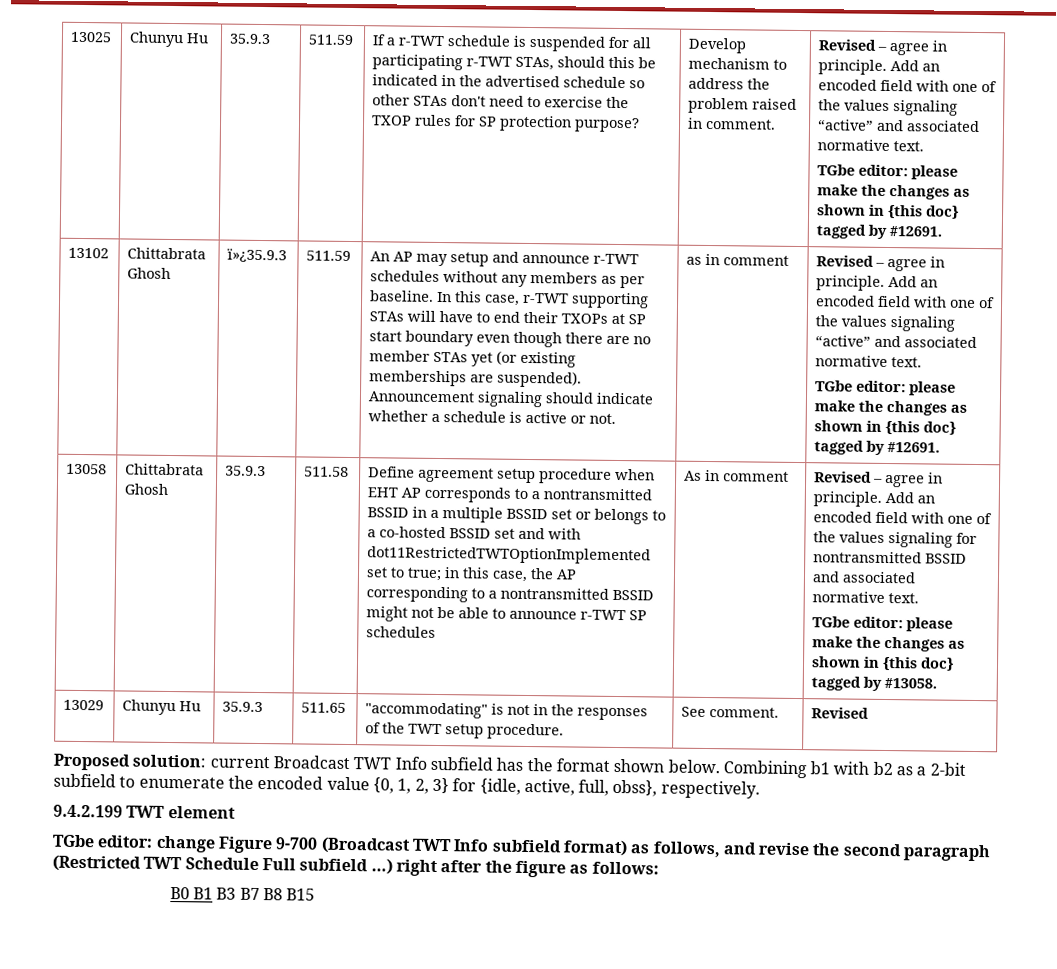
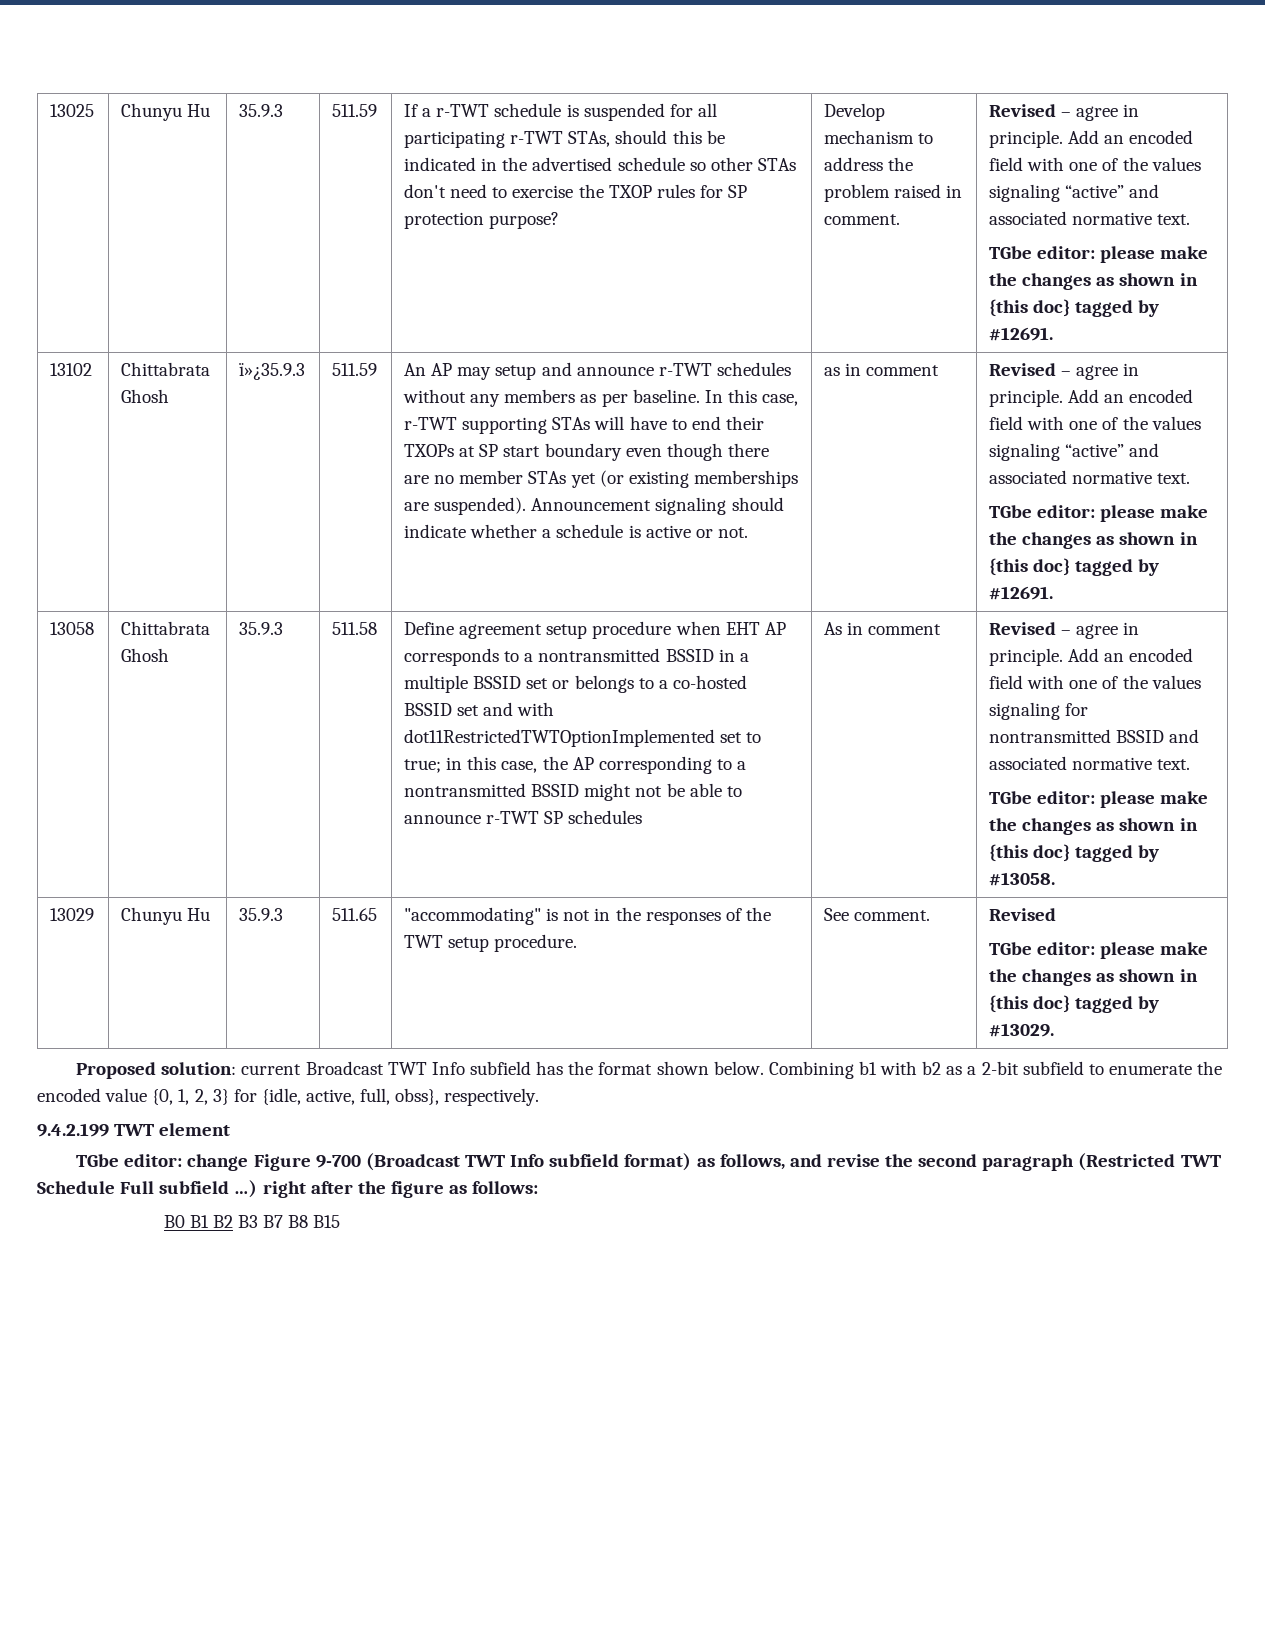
  13029 | Chunyu Hu | 35.9.3 | 511.65 | "accommodating" is not in the responses of the TWT setup procedure. | See comment. | Revised
+ TGbe editor: please make the changes as shown in {this doc} tagged by #13029.
- B0 B1 B3 B7 B8 B15
+ B0 B1 B2 B3 B7 B8 B15

